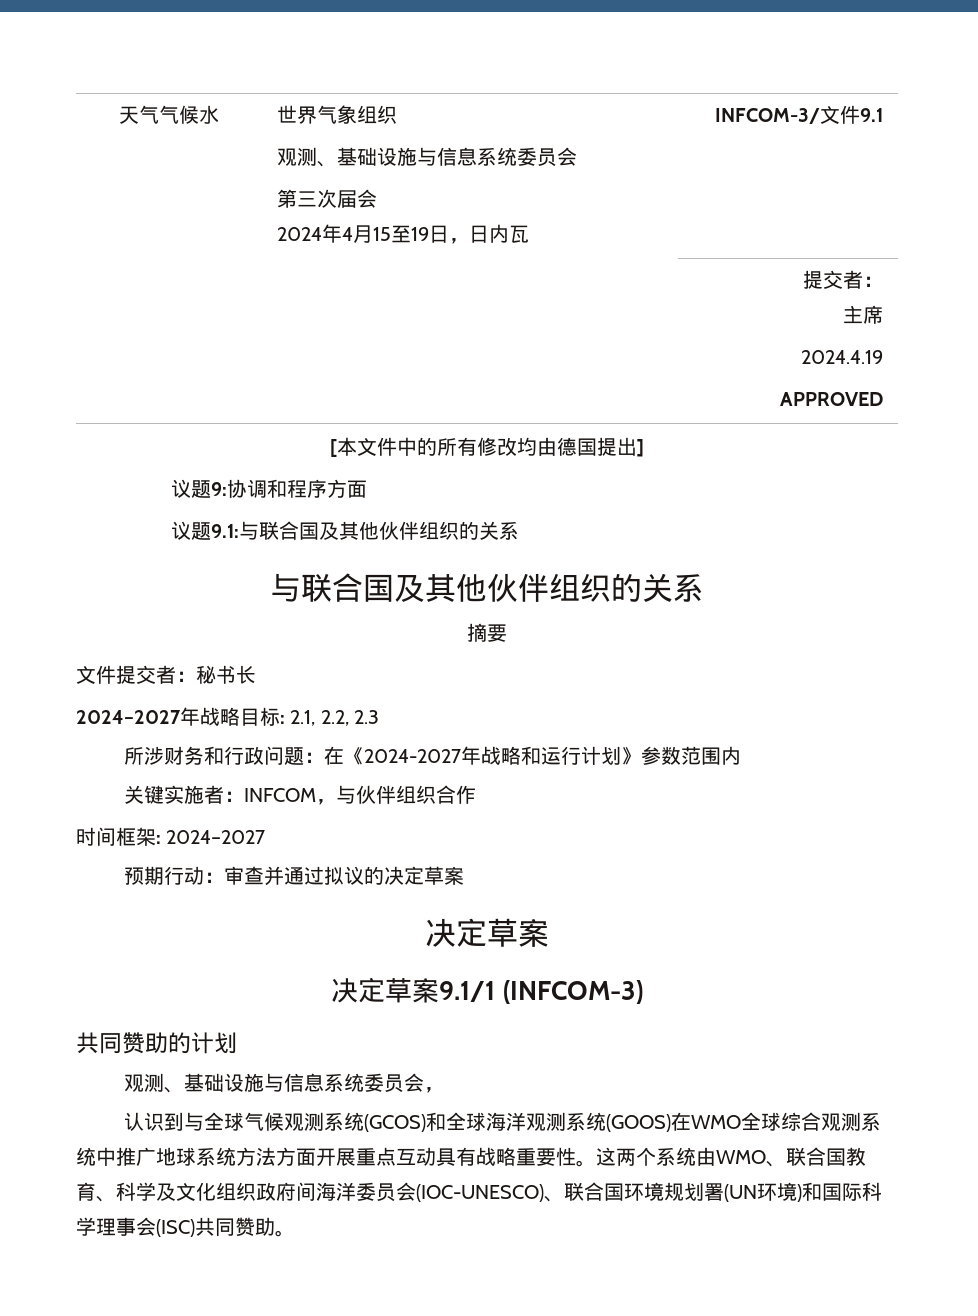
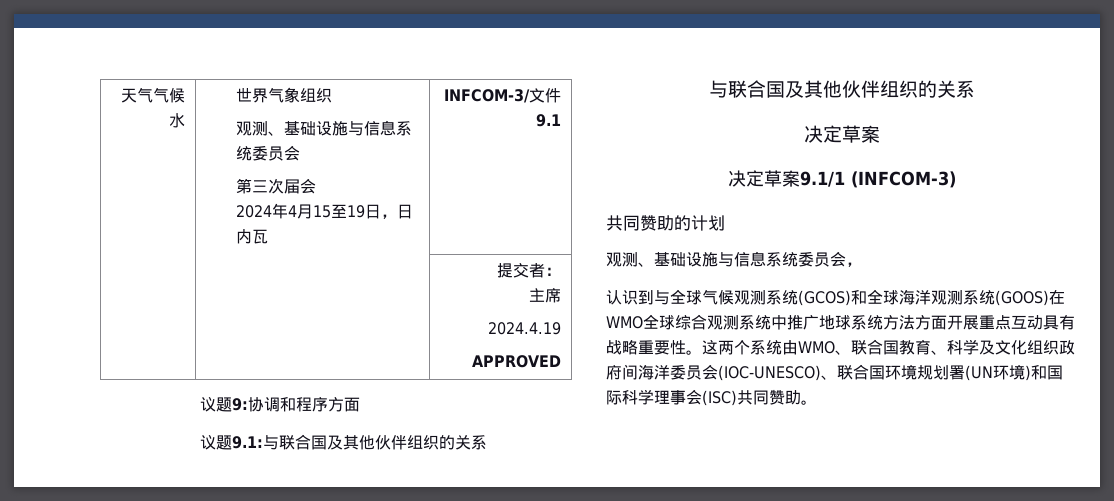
- [本文件中的所有修改均由德国提出]
- 摘要
- 文件提交者：秘书长
- 2024–2027年战略目标: 2.1, 2.2, 2.3
- 所涉财务和行政问题：在《2024-2027年战略和运行计划》参数范围内
- 关键实施者：INFCOM，与伙伴组织合作
- 时间框架: 2024–2027
- 预期行动：审查并通过拟议的决定草案

